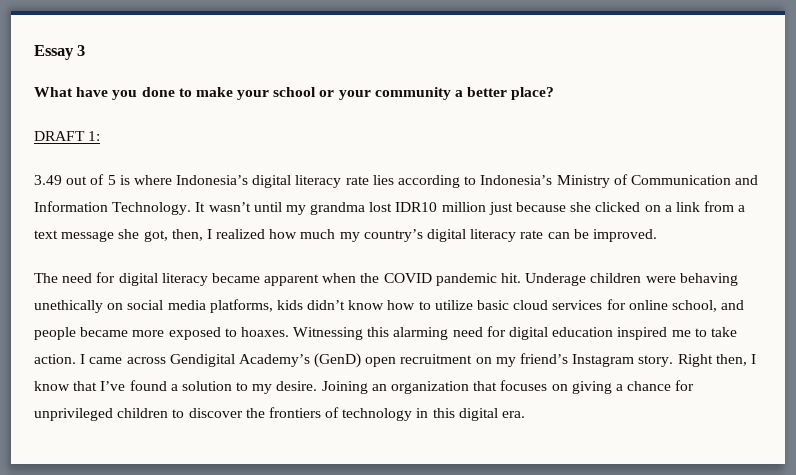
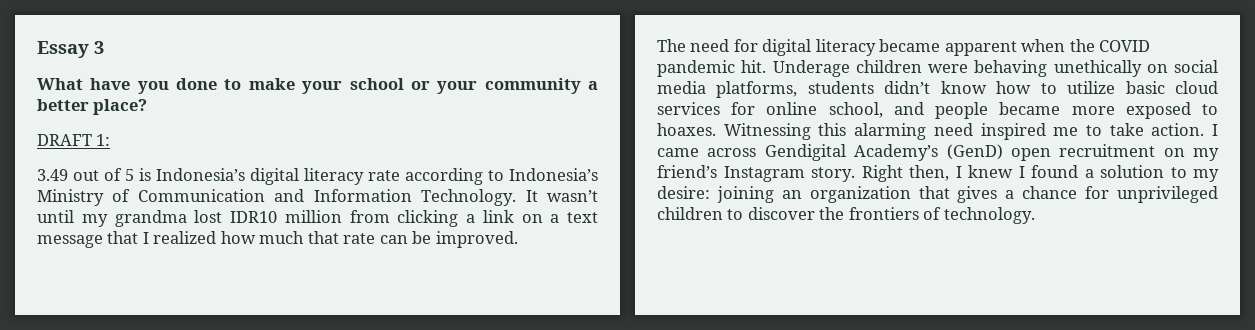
- 3.49 out of 5 is where Indonesia’s digital literacy rate lies according to Indonesia’s Ministry of Communication and Information Technology.
+ 3.49 out of 5 is Indonesia’s digital literacy rate according to Indonesia’s Ministry of Communication and Information Technology.
- It wasn’t until my grandma lost IDR10 million just because she clicked on a link from a text message she got, then, I realized how much my country’s digital literacy rate can be improved.
+ It wasn’t until my grandma lost IDR10 million from clicking a link on a text message that I realized how much that rate can be improved.
- Underage children were behaving unethically on social media platforms, kids didn’t know how to utilize basic cloud services for online school, and people became more exposed to hoaxes.
+ Underage children were behaving unethically on social media platforms, students didn’t know how to utilize basic cloud services for online school, and people became more exposed to hoaxes.
- Witnessing this alarming need for digital education inspired me to take action.
+ Witnessing this alarming need inspired me to take action.
- Right then, I know that I’ve found a solution to my desire. Joining an organization that focuses on giving a chance for unprivileged children to discover the frontiers of technology in this digital era.
+ Right then, I knew I found a solution to my desire: joining an organization that gives a chance for unprivileged children to discover the frontiers of technology.

